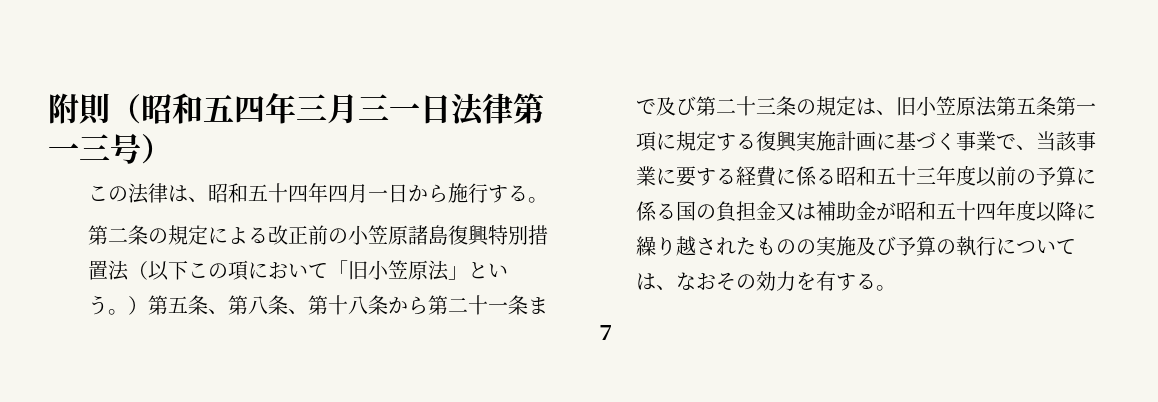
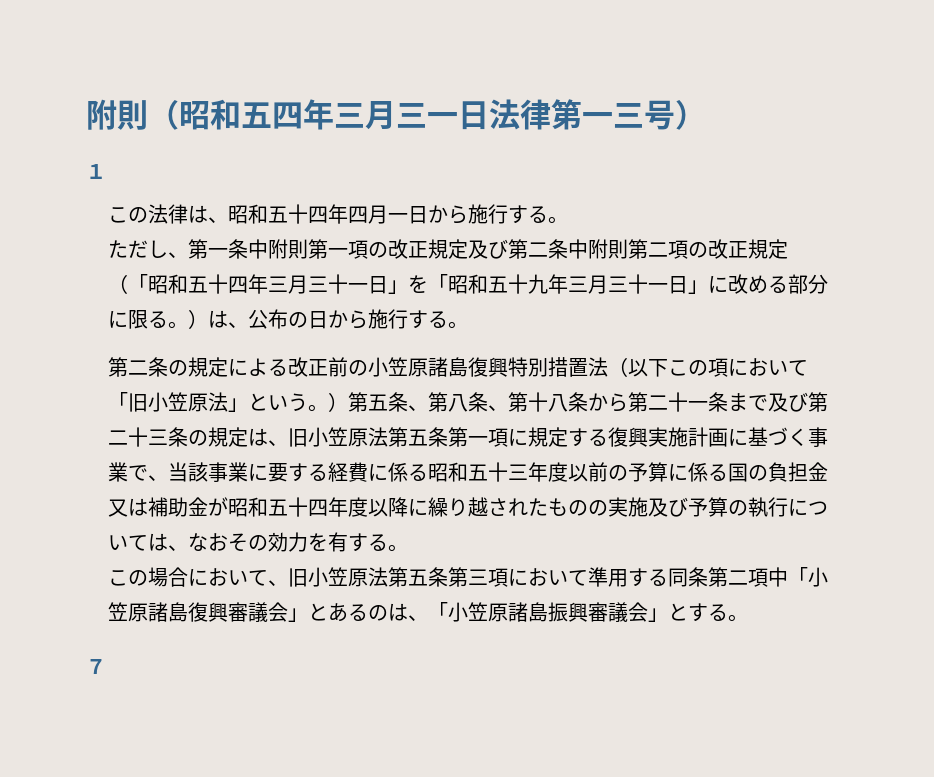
+ １
+ ただし、第一条中附則第一項の改正規定及び第二条中附則第二項の改正規定（「昭和五十四年三月三十一日」を「昭和五十九年三月三十一日」に改める部分に限る。）は、公布の日から施行する。
+ この場合において、旧小笠原法第五条第三項において準用する同条第二項中「小笠原諸島復興審議会」とあるのは、「小笠原諸島振興審議会」とする。

